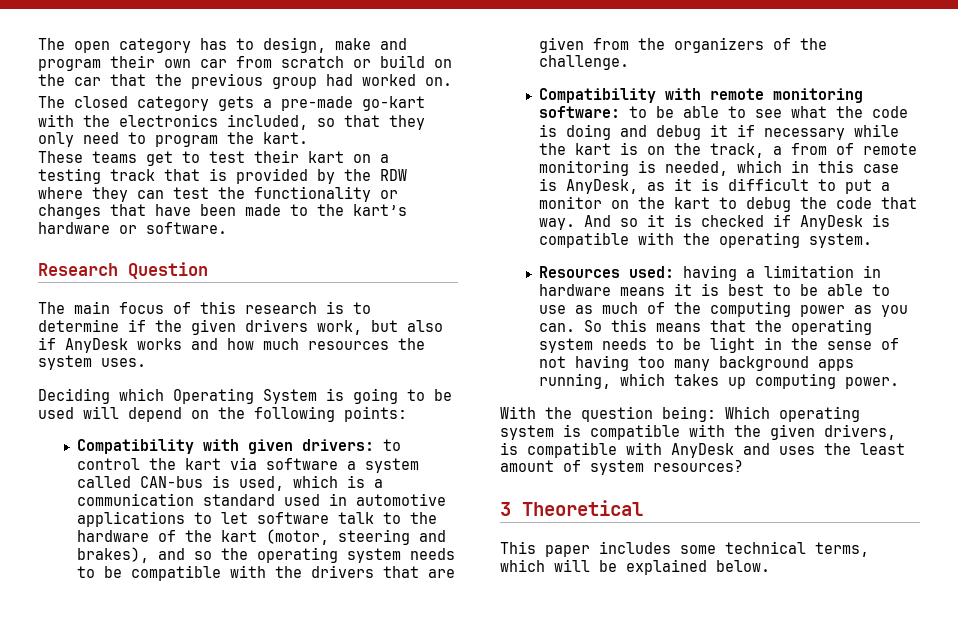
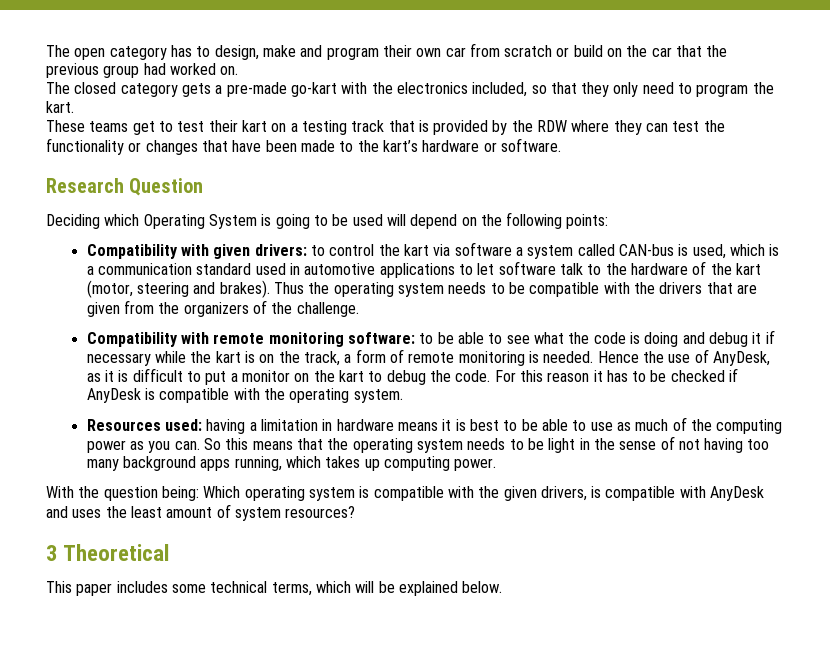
- The main focus of this research is to determine if the given drivers work, but also if AnyDesk works and how much resources the system uses.
- Compatibility with given drivers: to control the kart via software a system called CAN-bus is used, which is a communication standard used in automotive applications to let software talk to the hardware of the kart (motor, steering and brakes), and so the operating system needs to be compatible with the drivers that are given from the organizers of the challenge.
+ Compatibility with given drivers: to control the kart via software a system called CAN-bus is used, which is a communication standard used in automotive applications to let software talk to the hardware of the kart (motor, steering and brakes). Thus the operating system needs to be compatible with the drivers that are given from the organizers of the challenge.
- Compatibility with remote monitoring software: to be able to see what the code is doing and debug it if necessary while the kart is on the track, a from of remote monitoring is needed, which in this case is AnyDesk, as it is difficult to put a monitor on the kart to debug the code that way. And so it is checked if AnyDesk is compatible with the operating system.
+ Compatibility with remote monitoring software: to be able to see what the code is doing and debug it if necessary while the kart is on the track, a form of remote monitoring is needed. Hence the use of AnyDesk, as it is difficult to put a monitor on the kart to debug the code. For this reason it has to be checked if AnyDesk is compatible with the operating system.

